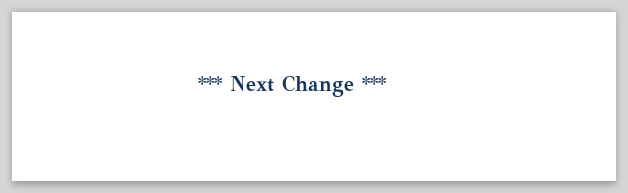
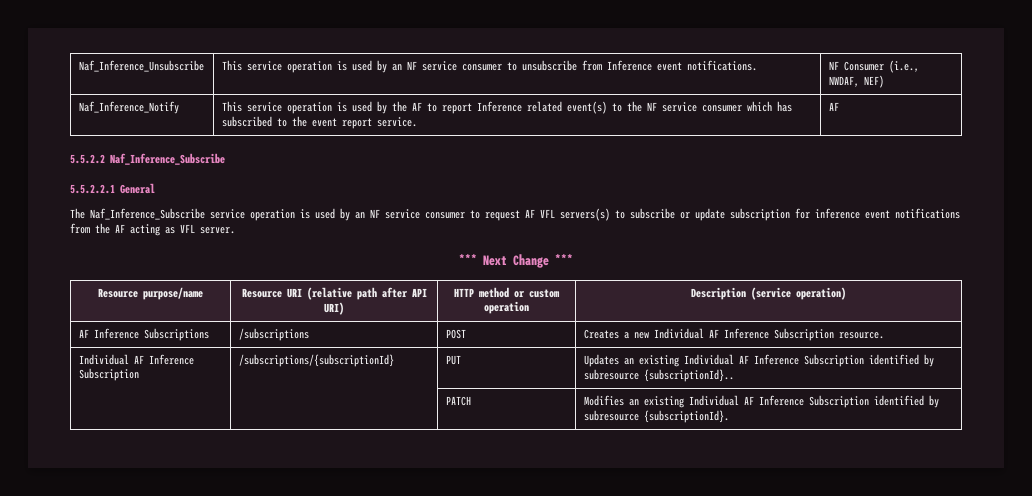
+ Naf_Inference_Unsubscribe | This service operation is used by an NF service consumer to unsubscribe from Inference event notifications. | NF Consumer (i.e., NWDAF, NEF)
+ Naf_Inference_Notify | This service operation is used by the AF to report Inference related event(s) to the NF service consumer which has subscribed to the event report service. | AF
+ 5.5.2.2 Naf_Inference_Subscribe
+ 5.5.2.2.1 General
+ The Naf_Inference_Subscribe service operation is used by an NF service consumer to request AF VFL servers(s) to subscribe or update subscription for inference event notifications from the AF acting as VFL server.
  *** Next Change ***
+ Resource purpose/name | Resource URI (relative path after API URI) | HTTP method or custom operation | Description (service operation)
+ AF Inference Subscriptions | /subscriptions | POST | Creates a new Individual AF Inference Subscription resource.
+ Individual AF Inference Subscription | /subscriptions/{subscriptionId} | PUT | Updates an existing Individual AF Inference Subscription identified by subresource {subscriptionId}..
+ | | PATCH | Modifies an existing Individual AF Inference Subscription identified by subresource {subscriptionId}.

